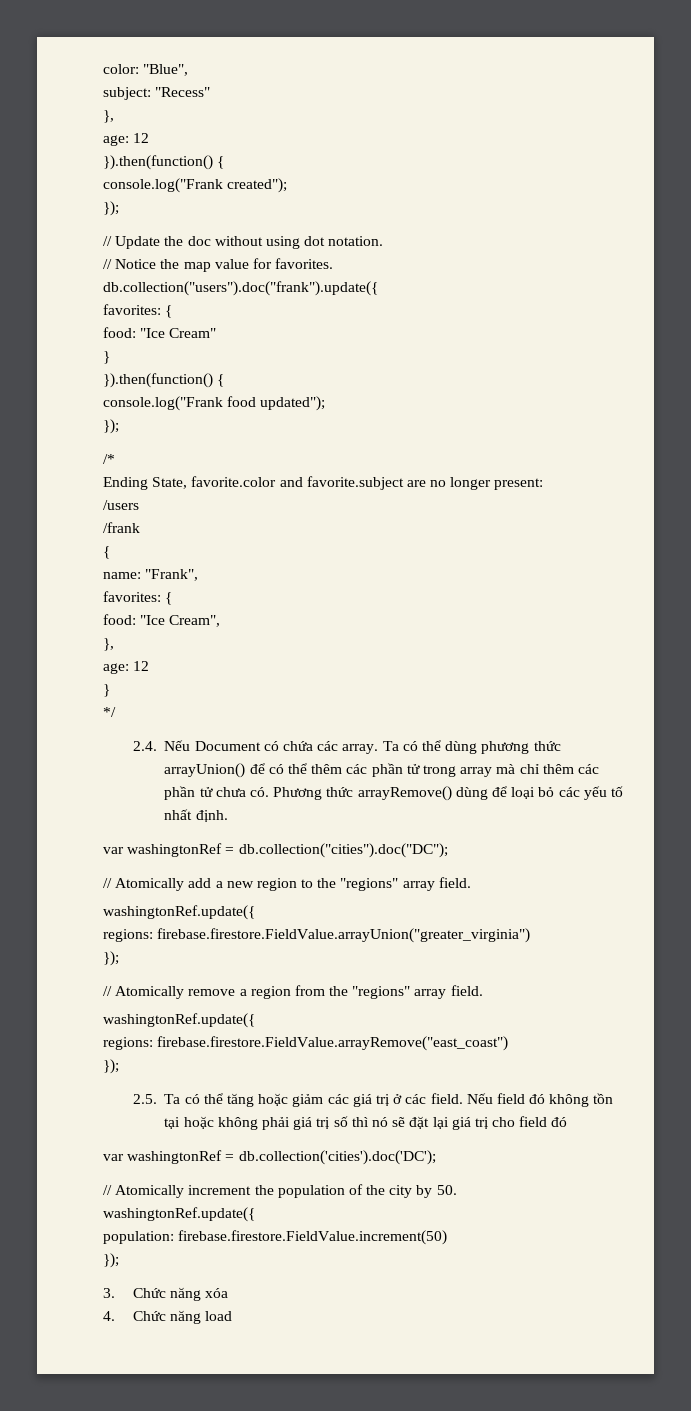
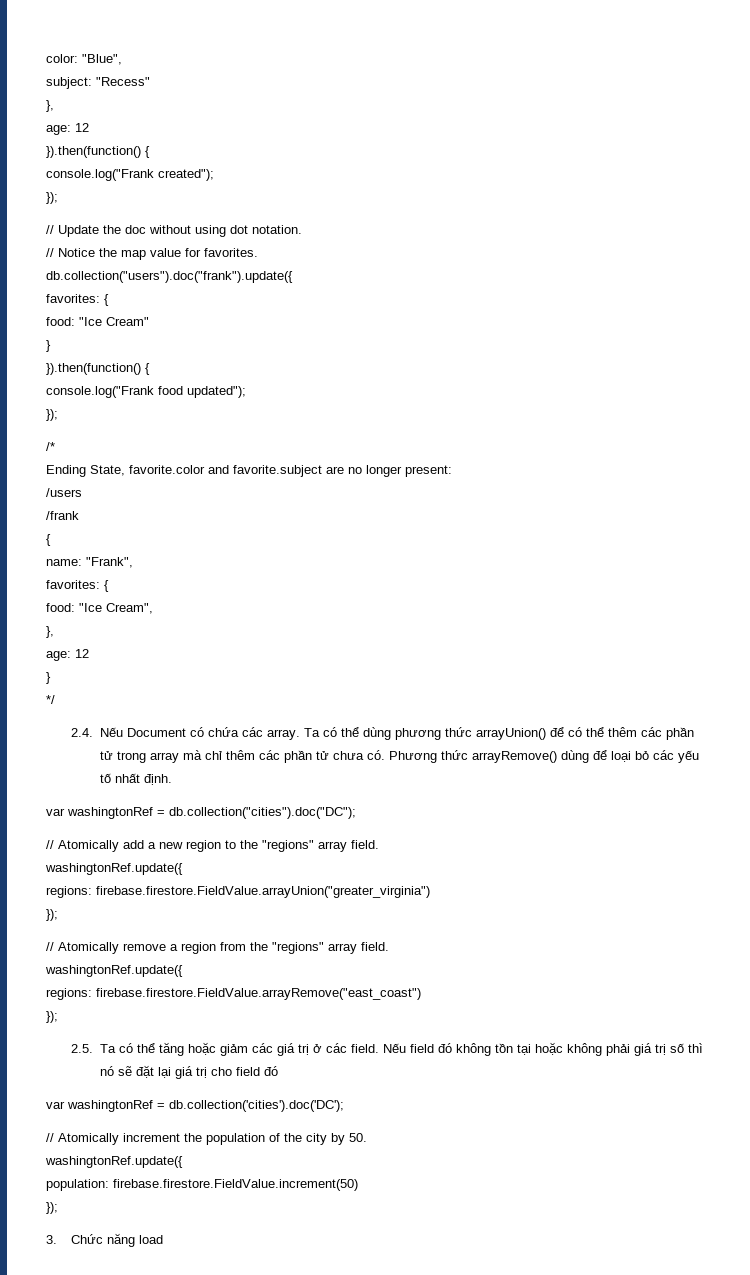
- 3. Chức năng xóa
- 4. Chức năng load
+ 3. Chức năng load

